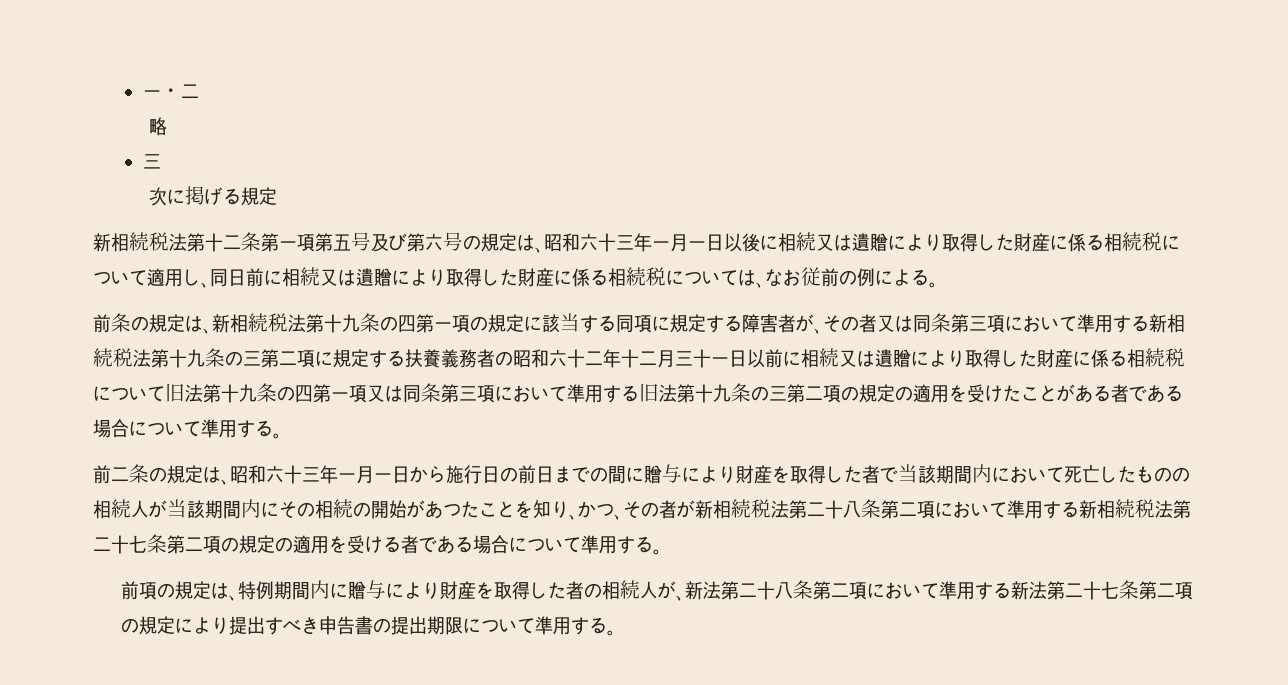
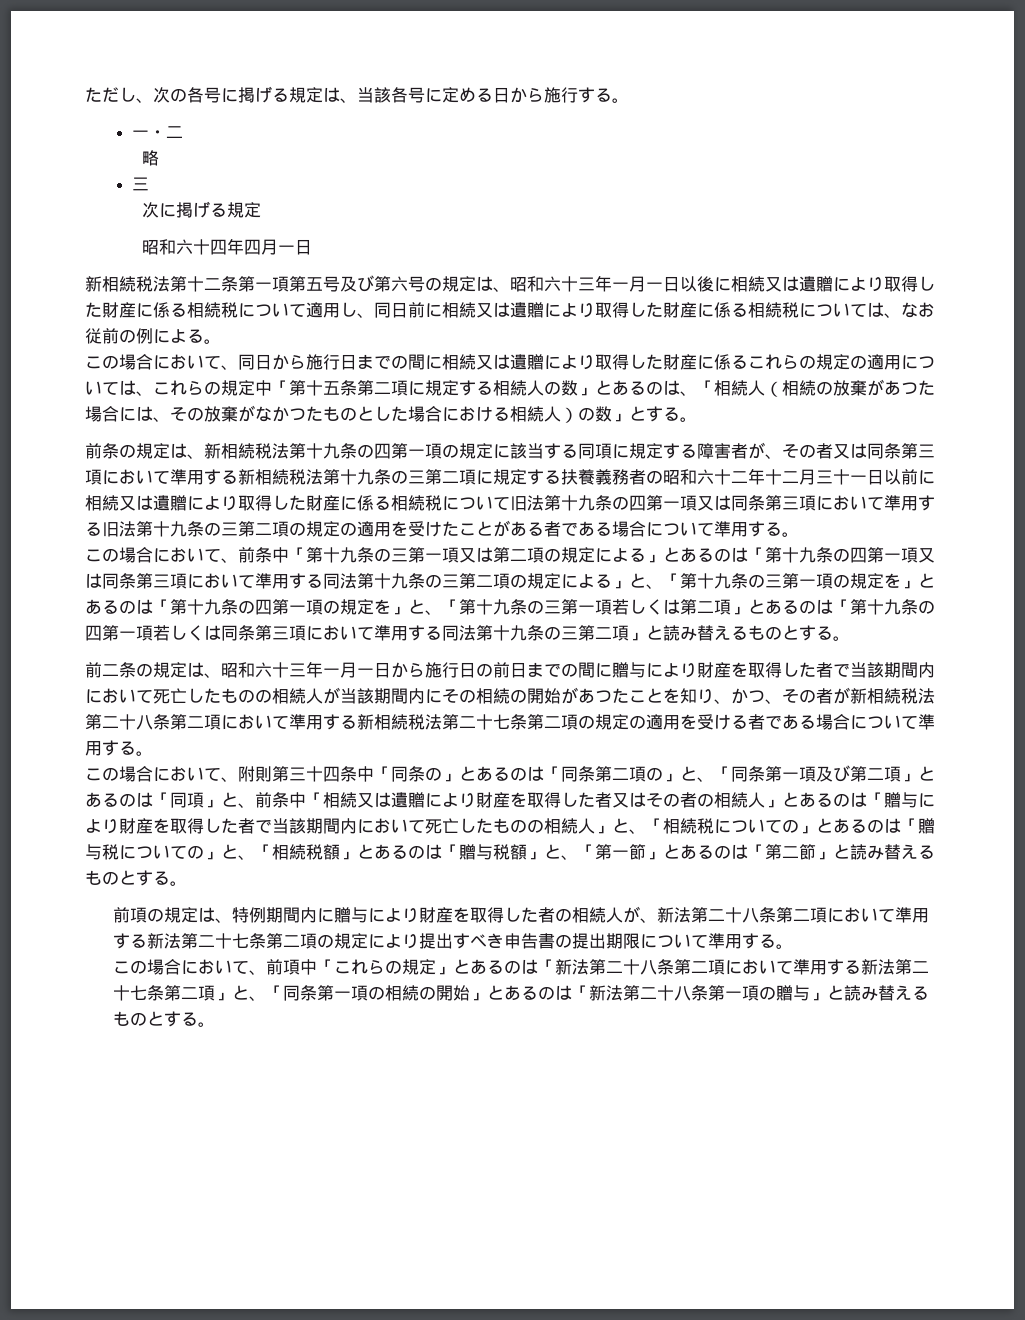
+ ただし、次の各号に掲げる規定は、当該各号に定める日から施行する。
+ 昭和六十四年四月一日
+ この場合において、同日から施行日までの間に相続又は遺贈により取得した財産に係るこれらの規定の適用については、これらの規定中「第十五条第二項に規定する相続人の数」とあるのは、「相続人（相続の放棄があつた場合には、その放棄がなかつたものとした場合における相続人）の数」とする。
+ この場合において、前条中「第十九条の三第一項又は第二項の規定による」とあるのは「第十九条の四第一項又は同条第三項において準用する同法第十九条の三第二項の規定による」と、「第十九条の三第一項の規定を」とあるのは「第十九条の四第一項の規定を」と、「第十九条の三第一項若しくは第二項」とあるのは「第十九条の四第一項若しくは同条第三項において準用する同法第十九条の三第二項」と読み替えるものとする。
+ この場合において、附則第三十四条中「同条の」とあるのは「同条第二項の」と、「同条第一項及び第二項」とあるのは「同項」と、前条中「相続又は遺贈により財産を取得した者又はその者の相続人」とあるのは「贈与により財産を取得した者で当該期間内において死亡したものの相続人」と、「相続税についての」とあるのは「贈与税についての」と、「相続税額」とあるのは「贈与税額」と、「第一節」とあるのは「第二節」と読み替えるものとする。
+ この場合において、前項中「これらの規定」とあるのは「新法第二十八条第二項において準用する新法第二十七条第二項」と、「同条第一項の相続の開始」とあるのは「新法第二十八条第一項の贈与」と読み替えるものとする。

